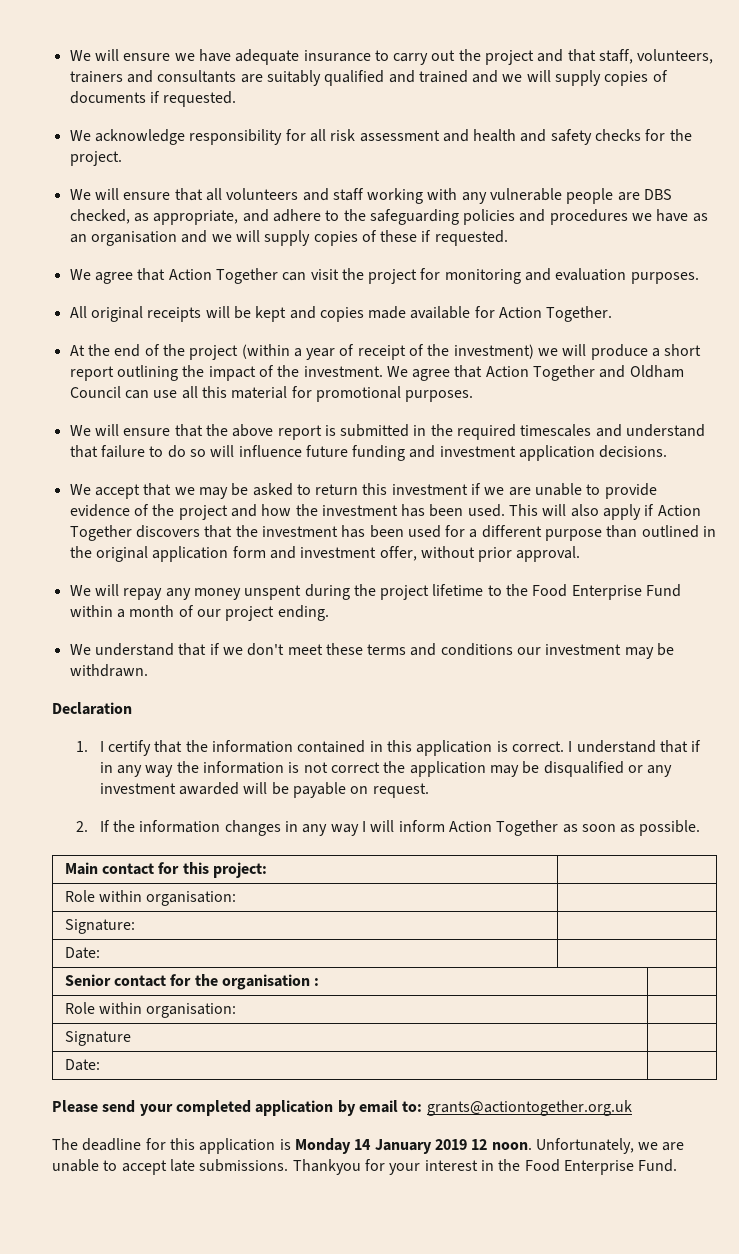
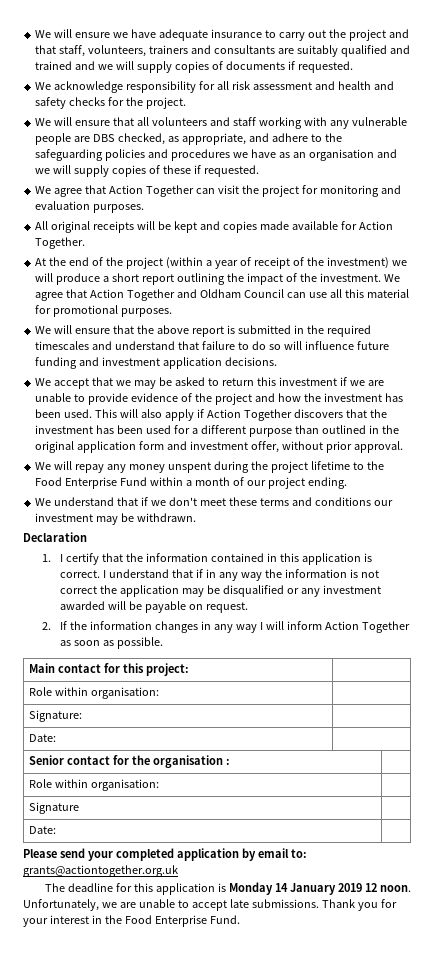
- Thankyou for your interest in the Food Enterprise Fund.
+ Thank you for your interest in the Food Enterprise Fund.

